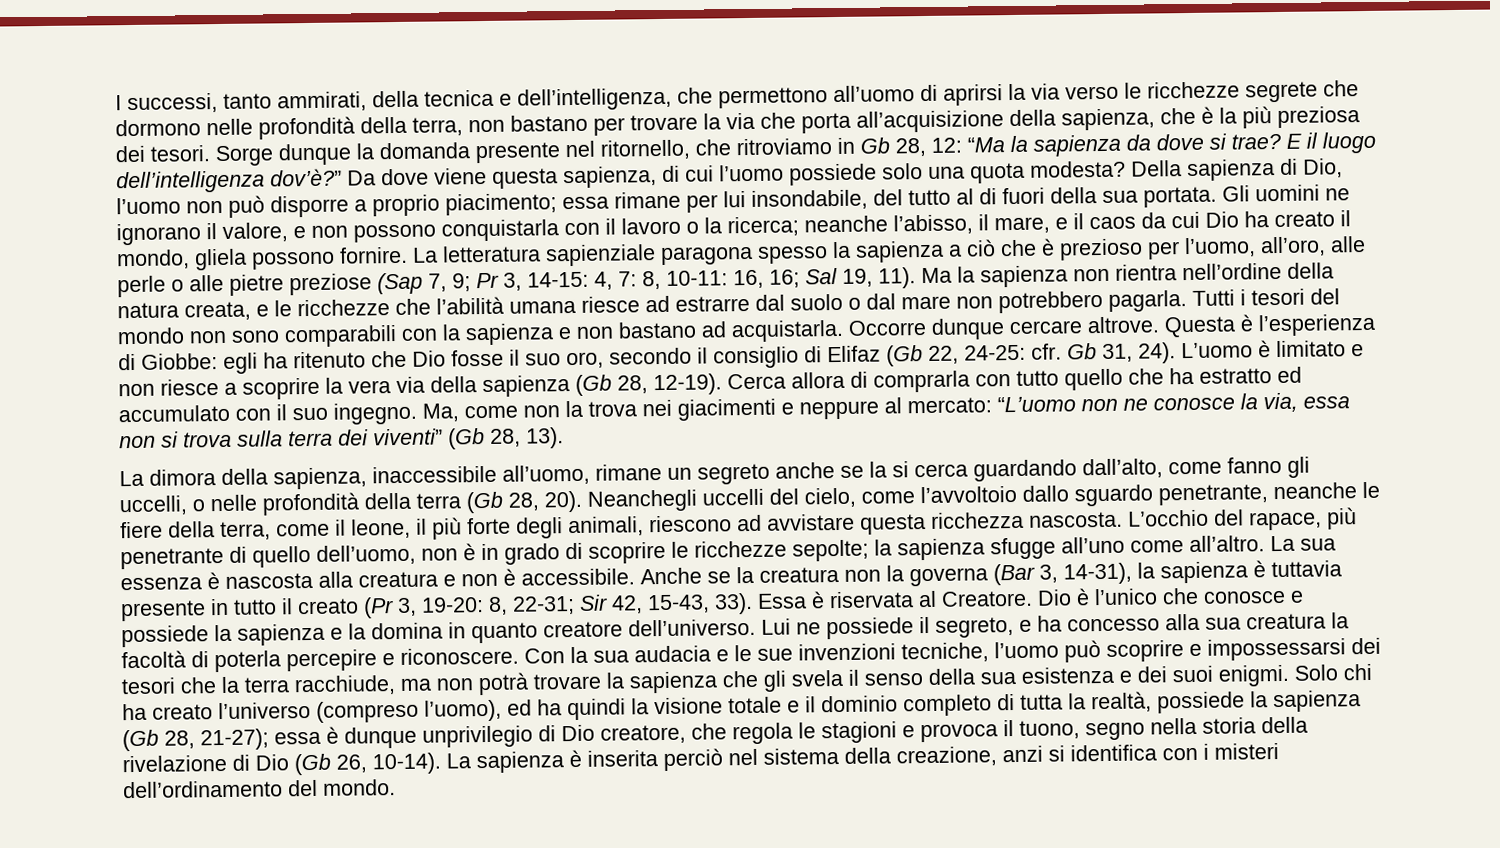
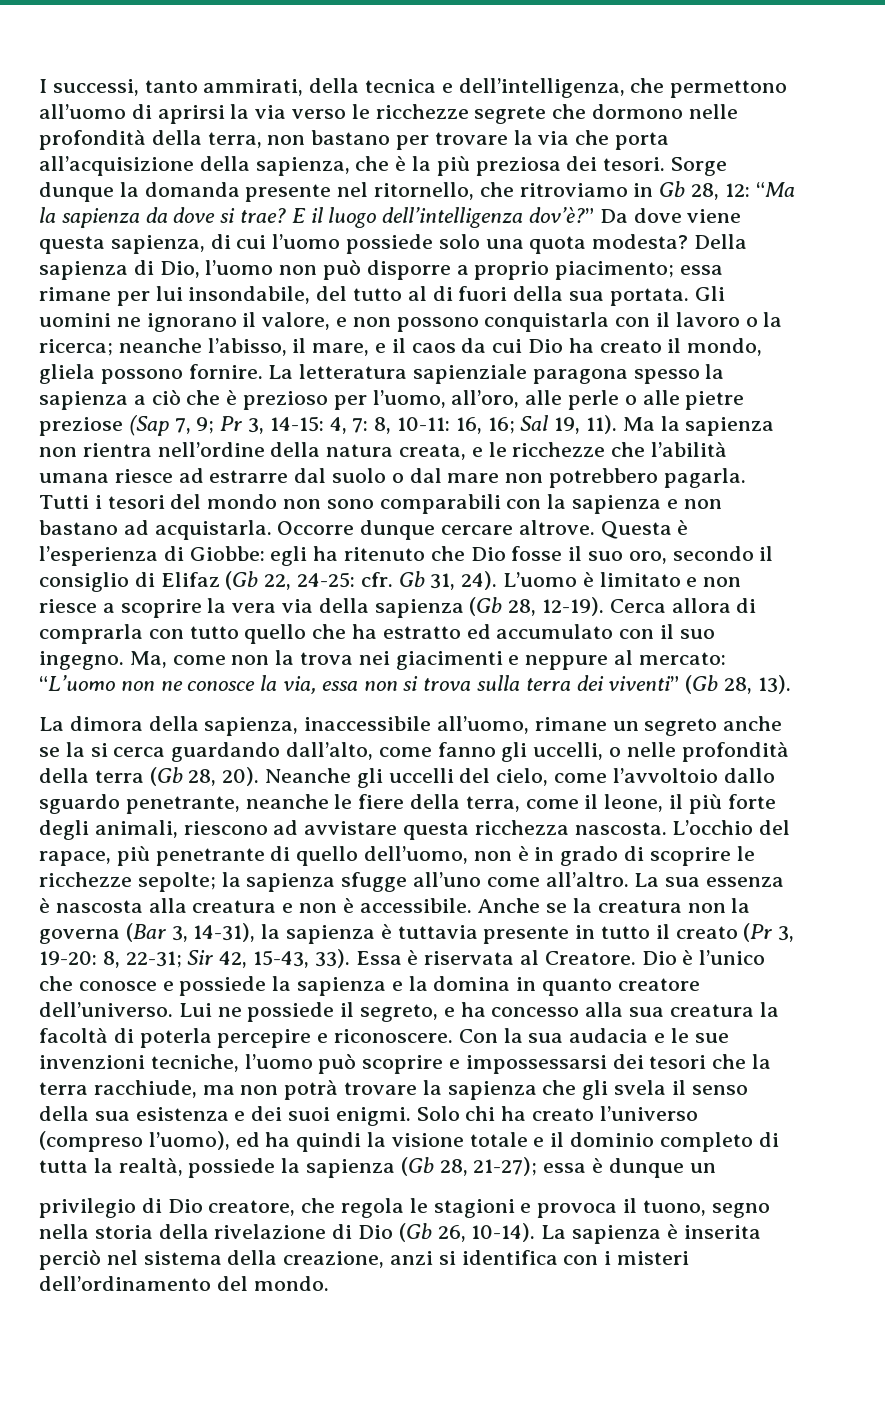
- Neanchegli uccelli del cielo, come l’avvoltoio dallo sguardo penetrante, neanche le fiere della terra, come il leone, il più forte degli animali, riescono ad avvistare questa ricchezza nascosta.
+ Neanche gli uccelli del cielo, come l’avvoltoio dallo sguardo penetrante, neanche le fiere della terra, come il leone, il più forte degli animali, riescono ad avvistare questa ricchezza nascosta.
- Solo chi ha creato l’universo (compreso l’uomo), ed ha quindi la visione totale e il dominio completo di tutta la realtà, possiede la sapienza (Gb 28, 21-27); essa è dunque unprivilegio di Dio creatore, che regola le stagioni e provoca il tuono, segno nella storia della rivelazione di Dio (Gb 26, 10-14).
+ Solo chi ha creato l’universo (compreso l’uomo), ed ha quindi la visione totale e il dominio completo di tutta la realtà, possiede la sapienza (Gb 28, 21-27); essa è dunque un
+ privilegio di Dio creatore, che regola le stagioni e provoca il tuono, segno nella storia della rivelazione di Dio (Gb 26, 10-14).

